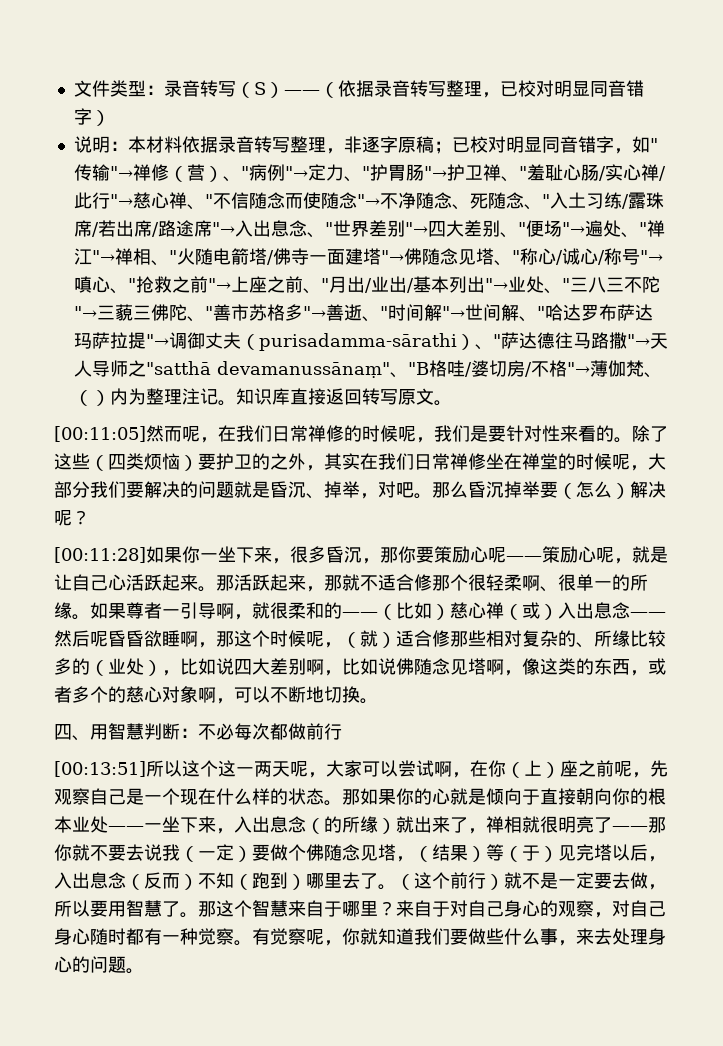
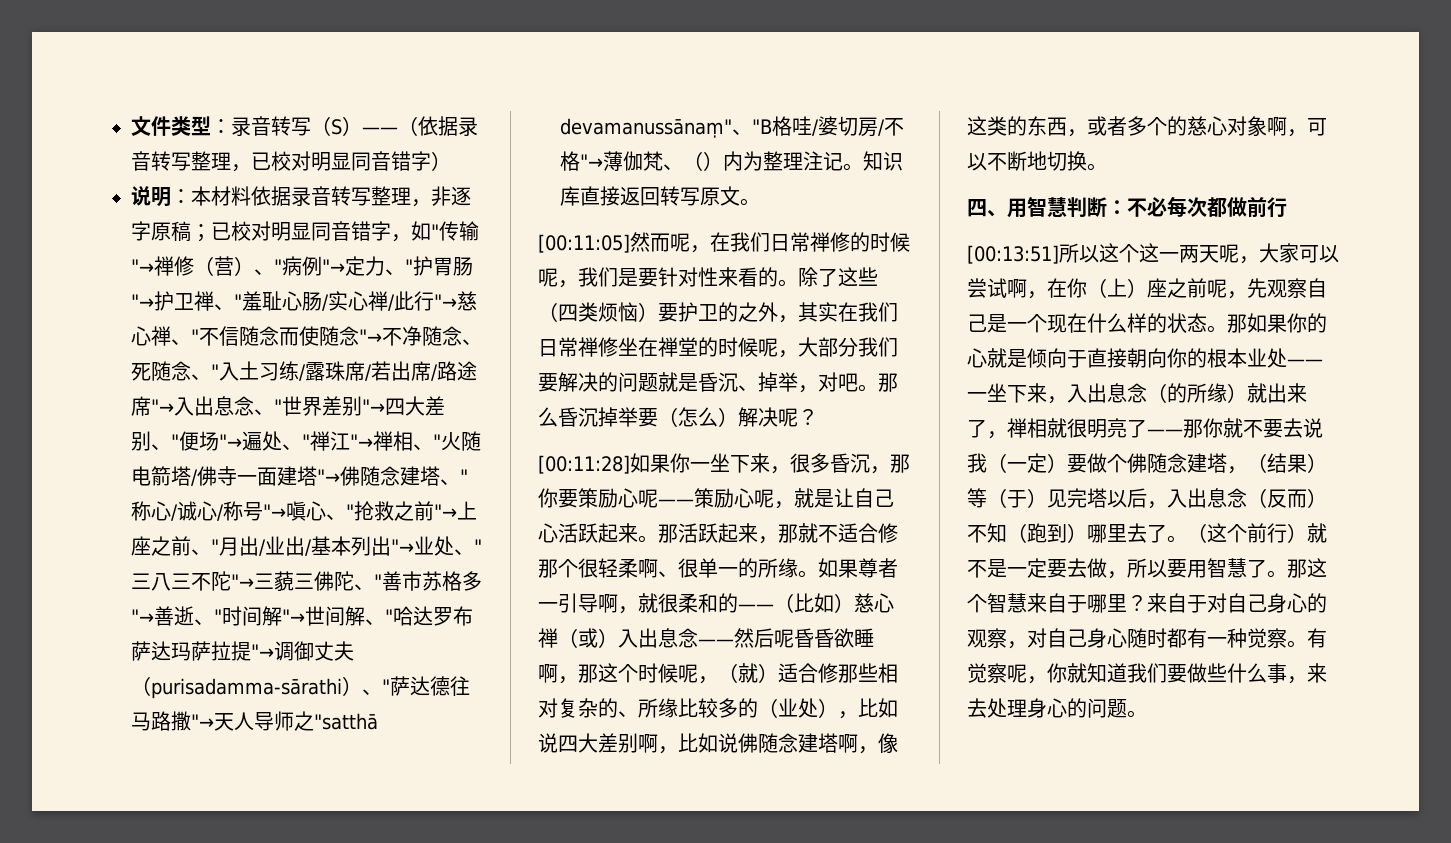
- 已校对明显同音错字，如"传输"→禅修（营）、"病例"→定力、"护胃肠"→护卫禅、"羞耻心肠/实心禅/此行"→慈心禅、"不信随念而使随念"→不净随念、死随念、"入土习练/露珠席/若出席/路途席"→入出息念、"世界差别"→四大差别、"便场"→遍处、"禅江"→禅相、"火随电箭塔/佛寺一面建塔"→佛随念见塔、"称心/诚心/称号"→嗔心、"抢救之前"→上座之前、"月出/业出/基本列出"→业处、"三八三不陀"→三藐三佛陀、"善市苏格多"→善逝、"时间解"→世间解、"哈达罗布萨达玛萨拉提"→调御丈夫（purisadamma-sārathi）、"萨达德往马路撒"→天人导师之"satthā devamanussānaṃ"、"B格哇/婆切房/不格"→薄伽梵、（）内为整理注记。
+ 已校对明显同音错字，如"传输"→禅修（营）、"病例"→定力、"护胃肠"→护卫禅、"羞耻心肠/实心禅/此行"→慈心禅、"不信随念而使随念"→不净随念、死随念、"入土习练/露珠席/若出席/路途席"→入出息念、"世界差别"→四大差别、"便场"→遍处、"禅江"→禅相、"火随电箭塔/佛寺一面建塔"→佛随念建塔、"称心/诚心/称号"→嗔心、"抢救之前"→上座之前、"月出/业出/基本列出"→业处、"三八三不陀"→三藐三佛陀、"善市苏格多"→善逝、"时间解"→世间解、"哈达罗布萨达玛萨拉提"→调御丈夫（purisadamma-sārathi）、"萨达德往马路撒"→天人导师之"satthā devamanussānaṃ"、"B格哇/婆切房/不格"→薄伽梵、（）内为整理注记。
- 如果尊者一引导啊，就很柔和的——（比如）慈心禅（或）入出息念——然后呢昏昏欲睡啊，那这个时候呢，（就）适合修那些相对复杂的、所缘比较多的（业处），比如说四大差别啊，比如说佛随念见塔啊，像这类的东西，或者多个的慈心对象啊，可以不断地切换。
+ 如果尊者一引导啊，就很柔和的——（比如）慈心禅（或）入出息念——然后呢昏昏欲睡啊，那这个时候呢，（就）适合修那些相对复杂的、所缘比较多的（业处），比如说四大差别啊，比如说佛随念建塔啊，像这类的东西，或者多个的慈心对象啊，可以不断地切换。
- 那如果你的心就是倾向于直接朝向你的根本业处——一坐下来，入出息念（的所缘）就出来了，禅相就很明亮了——那你就不要去说我（一定）要做个佛随念见塔，（结果）等（于）见完塔以后，入出息念（反而）不知（跑到）哪里去了。
+ 那如果你的心就是倾向于直接朝向你的根本业处——一坐下来，入出息念（的所缘）就出来了，禅相就很明亮了——那你就不要去说我（一定）要做个佛随念建塔，（结果）等（于）见完塔以后，入出息念（反而）不知（跑到）哪里去了。

